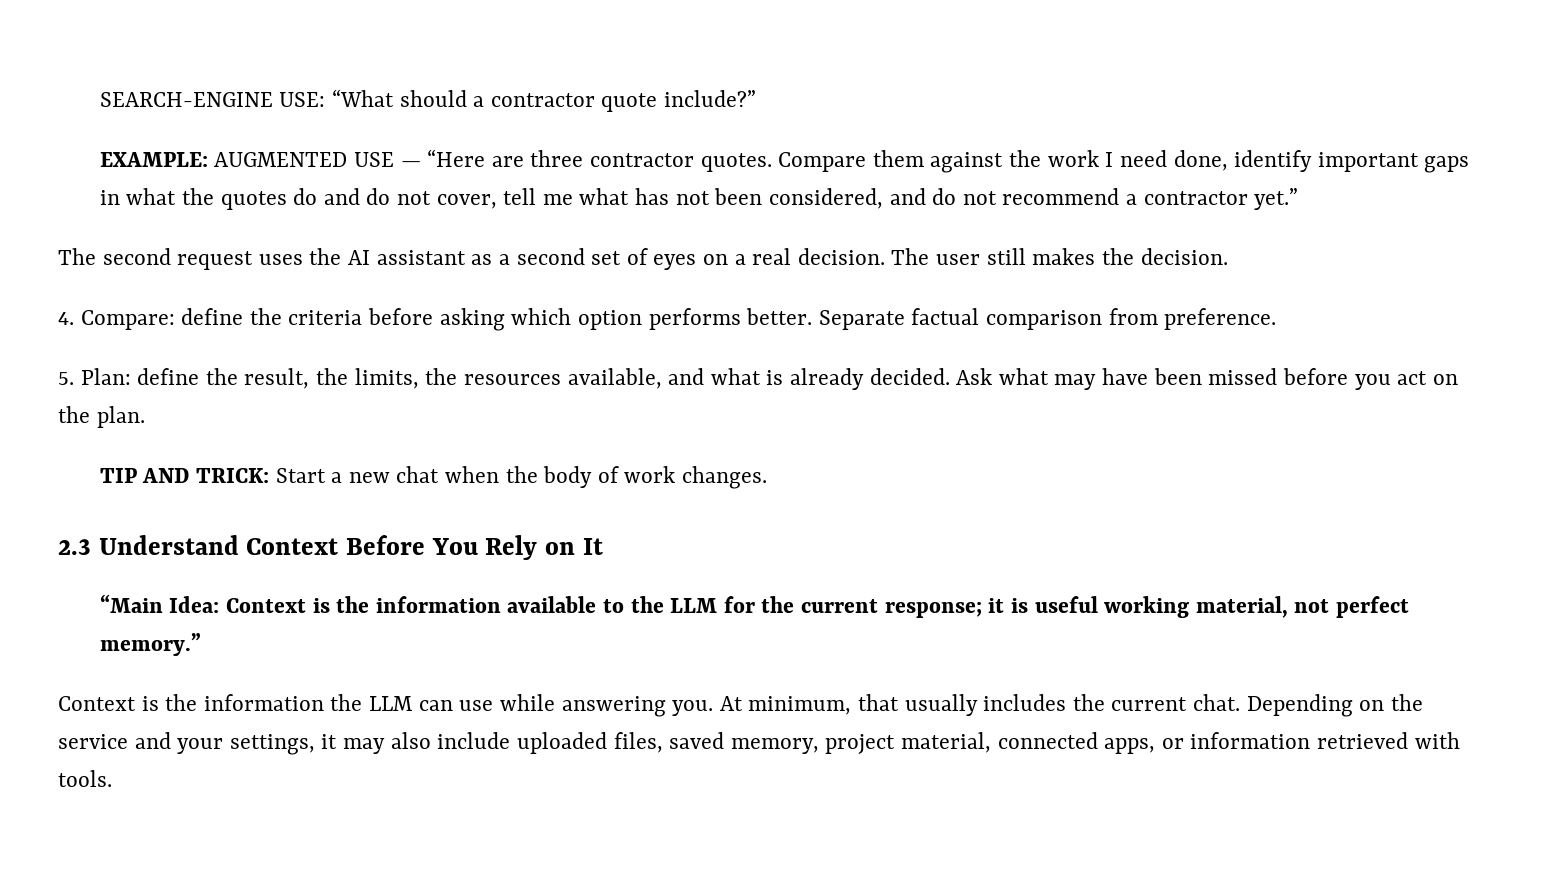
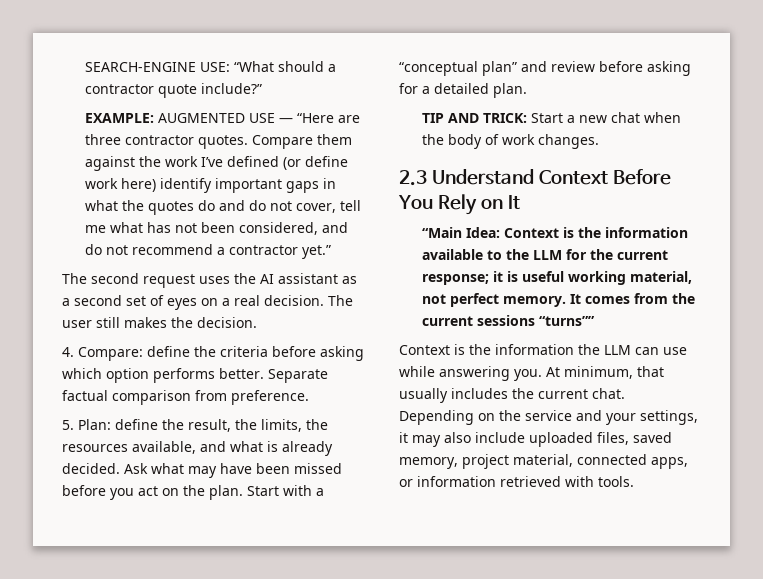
- Compare them against the work I need done, identify important gaps in what the quotes do and do not cover, tell me what has not been considered, and do not recommend a contractor yet.”
+ Compare them against the work I’ve defined (or define work here) identify important gaps in what the quotes do and do not cover, tell me what has not been considered, and do not recommend a contractor yet.”
+ Start with a “conceptual plan” and review before asking for a detailed plan.
- “Main Idea: Context is the information available to the LLM for the current response; it is useful working material, not perfect memory.”
+ “Main Idea: Context is the information available to the LLM for the current response; it is useful working material, not perfect memory. It comes from the current sessions “turns””

